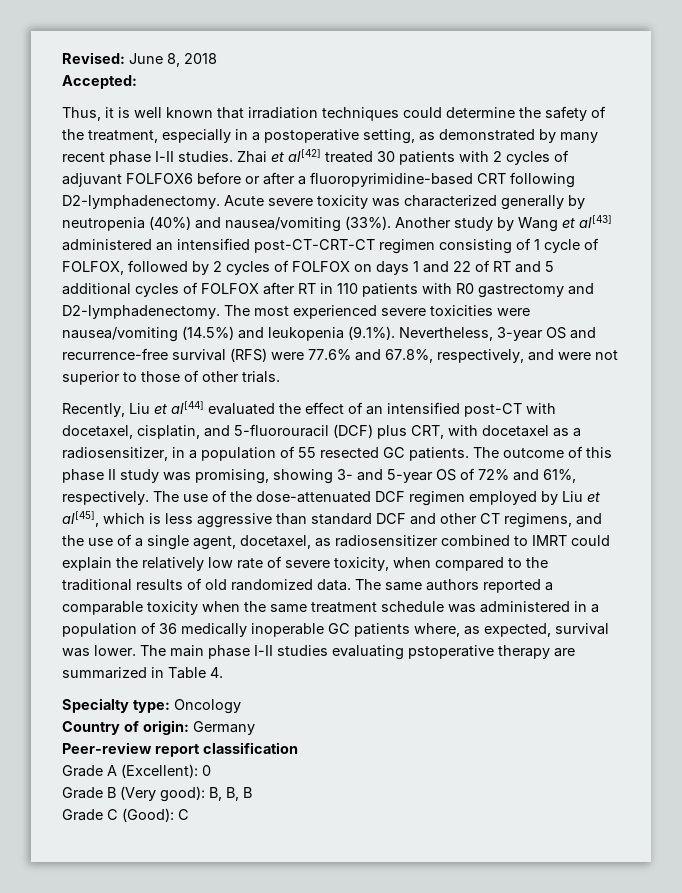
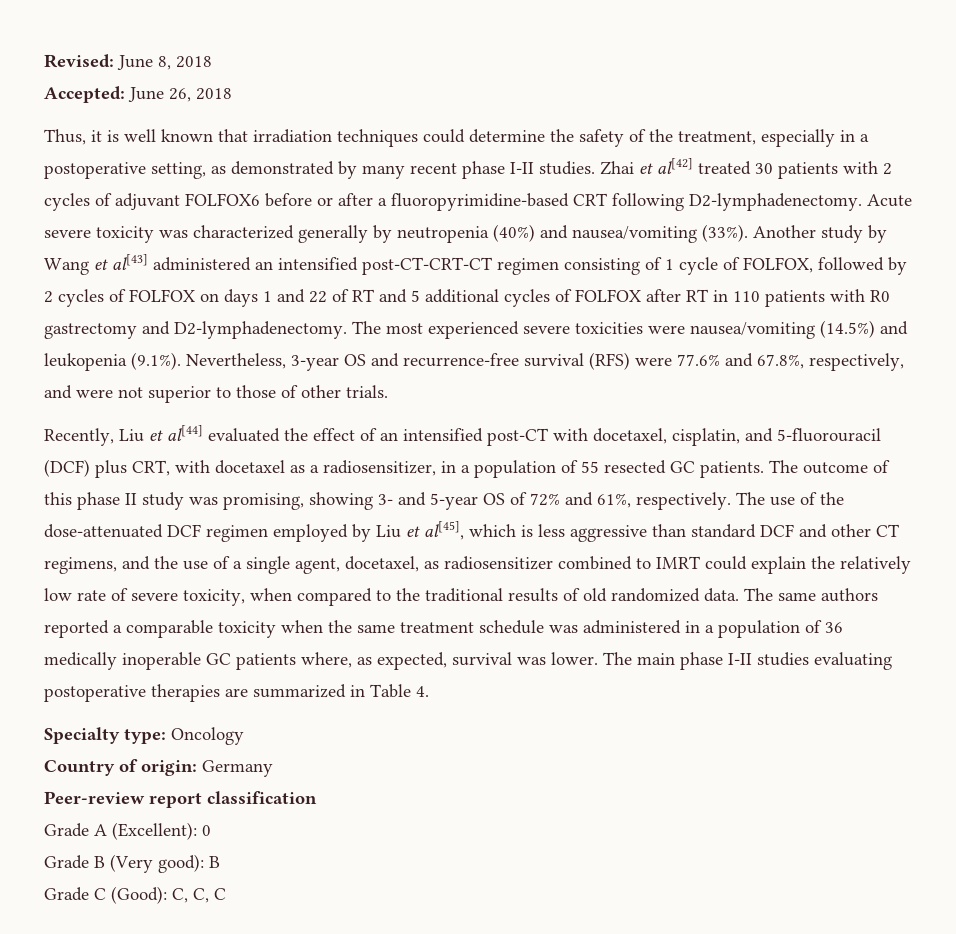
- Accepted:
+ Accepted: June 26, 2018
- The main phase I-II studies evaluating pstoperative therapy are summarized in Table 4.
+ The main phase I-II studies evaluating postoperative therapies are summarized in Table 4.
- Grade B (Very good): B, B, B
+ Grade B (Very good): B
- Grade C (Good): C
+ Grade C (Good): C, C, C

